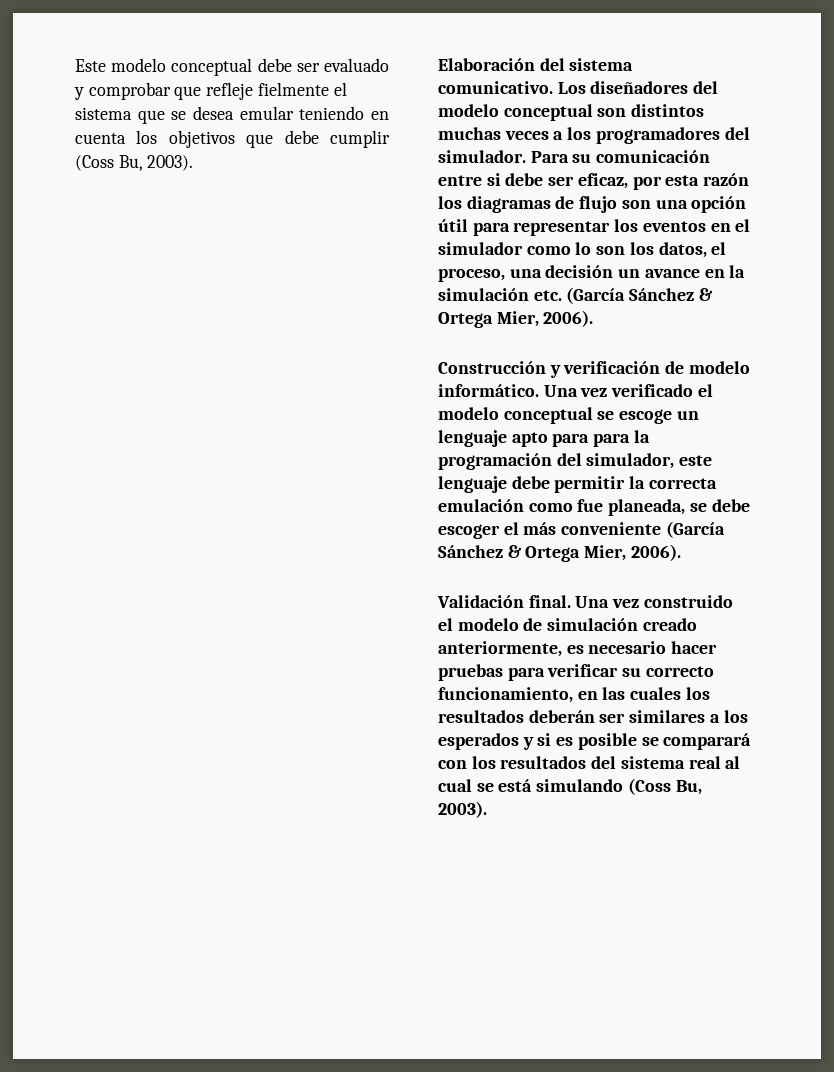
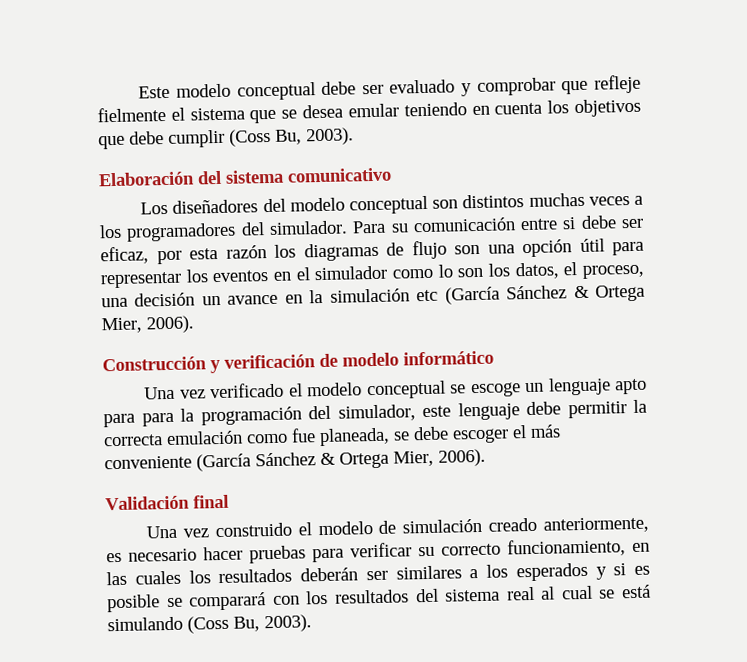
- Elaboración del sistema comunicativo. Los diseñadores del modelo conceptual son distintos muchas veces a los programadores del simulador.
+ Elaboración del sistema comunicativo
+ Los diseñadores del modelo conceptual son distintos muchas veces a los programadores del simulador.
- Para su comunicación entre si debe ser eficaz, por esta razón los diagramas de flujo son una opción útil para representar los eventos en el simulador como lo son los datos, el proceso, una decisión un avance en la simulación etc. (García Sánchez & Ortega Mier, 2006).
+ Para su comunicación entre si debe ser eficaz, por esta razón los diagramas de flujo son una opción útil para representar los eventos en el simulador como lo son los datos, el proceso, una decisión un avance en la simulación etc (García Sánchez & Ortega Mier, 2006).
- Construcción y verificación de modelo informático. Una vez verificado el modelo conceptual se escoge un lenguaje apto para para la programación del simulador, este lenguaje debe permitir la correcta emulación como fue planeada, se debe escoger el más conveniente (García Sánchez & Ortega Mier, 2006).
+ Construcción y verificación de modelo informático
+ Una vez verificado el modelo conceptual se escoge un lenguaje apto para para la programación del simulador, este lenguaje debe permitir la correcta emulación como fue planeada, se debe escoger el más conveniente (García Sánchez & Ortega Mier, 2006).
- Validación final. Una vez construido el modelo de simulación creado anteriormente, es necesario hacer pruebas para verificar su correcto funcionamiento, en las cuales los resultados deberán ser similares a los esperados y si es posible se comparará con los resultados del sistema real al cual se está simulando (Coss Bu, 2003).
+ Validación final
+ Una vez construido el modelo de simulación creado anteriormente, es necesario hacer pruebas para verificar su correcto funcionamiento, en las cuales los resultados deberán ser similares a los esperados y si es posible se comparará con los resultados del sistema real al cual se está simulando (Coss Bu, 2003).

